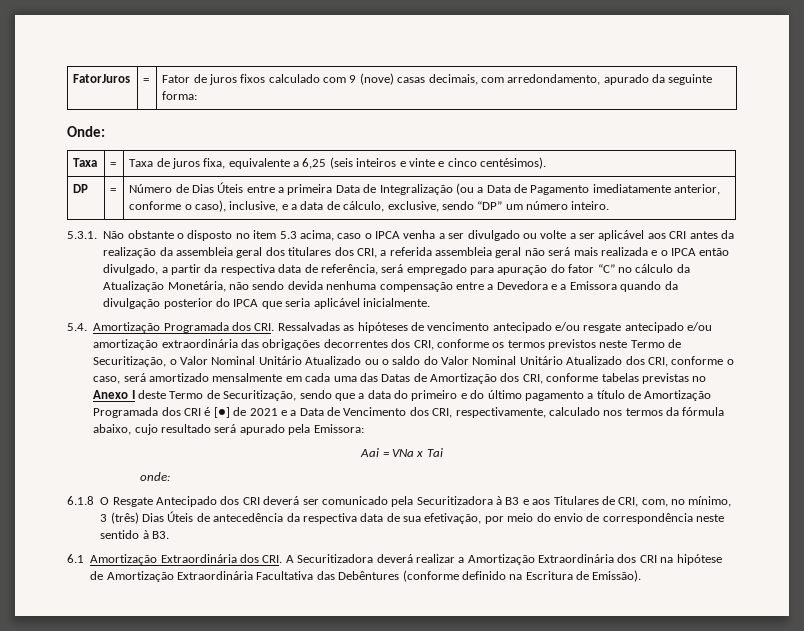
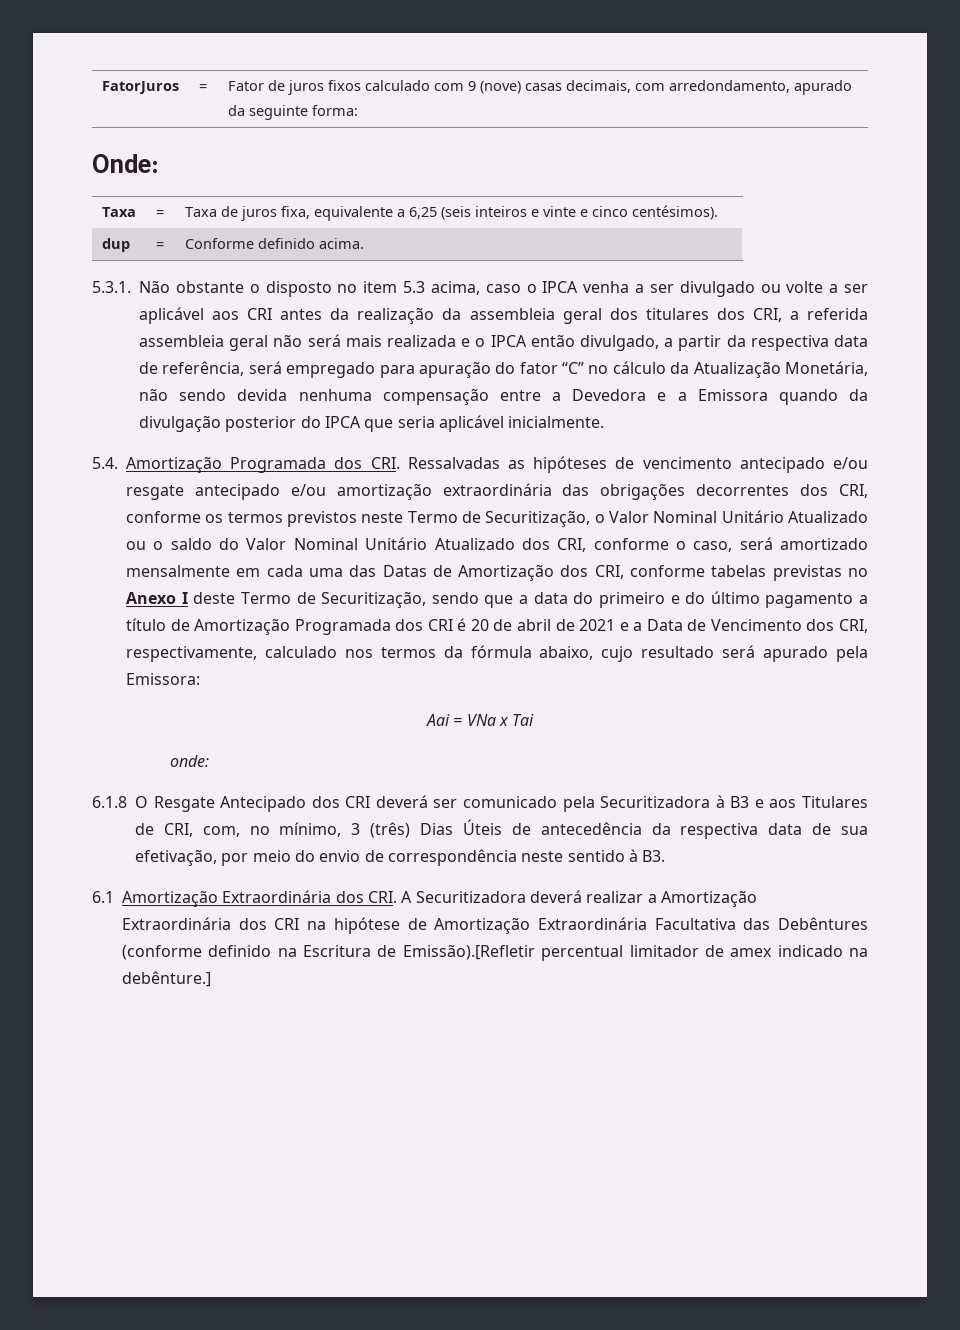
- DP | = | Número de Dias Úteis entre a primeira Data de Integralização (ou a Data de Pagamento imediatamente anterior, conforme o caso), inclusive, e a data de cálculo, exclusive, sendo “DP” um número inteiro.
+ dup | = | Conforme definido acima.
- 5.4. Amortização Programada dos CRI. Ressalvadas as hipóteses de vencimento antecipado e/ou resgate antecipado e/ou amortização extraordinária das obrigações decorrentes dos CRI, conforme os termos previstos neste Termo de Securitização, o Valor Nominal Unitário Atualizado ou o saldo do Valor Nominal Unitário Atualizado dos CRI, conforme o caso, será amortizado mensalmente em cada uma das Datas de Amortização dos CRI, conforme tabelas previstas no Anexo I deste Termo de Securitização, sendo que a data do primeiro e do último pagamento a título de Amortização Programada dos CRI é [●] de 2021 e a Data de Vencimento dos CRI, respectivamente, calculado nos termos da fórmula abaixo, cujo resultado será apurado pela Emissora:
+ 5.4. Amortização Programada dos CRI. Ressalvadas as hipóteses de vencimento antecipado e/ou resgate antecipado e/ou amortização extraordinária das obrigações decorrentes dos CRI, conforme os termos previstos neste Termo de Securitização, o Valor Nominal Unitário Atualizado ou o saldo do Valor Nominal Unitário Atualizado dos CRI, conforme o caso, será amortizado mensalmente em cada uma das Datas de Amortização dos CRI, conforme tabelas previstas no Anexo I deste Termo de Securitização, sendo que a data do primeiro e do último pagamento a título de Amortização Programada dos CRI é 20 de abril de 2021 e a Data de Vencimento dos CRI, respectivamente, calculado nos termos da fórmula abaixo, cujo resultado será apurado pela Emissora:
- 6.1 Amortização Extraordinária dos CRI. A Securitizadora deverá realizar a Amortização Extraordinária dos CRI na hipótese de Amortização Extraordinária Facultativa das Debêntures (conforme definido na Escritura de Emissão).
+ 6.1 Amortização Extraordinária dos CRI. A Securitizadora deverá realizar a Amortização Extraordinária dos CRI na hipótese de Amortização Extraordinária Facultativa das Debêntures (conforme definido na Escritura de Emissão).[Refletir percentual limitador de amex indicado na debênture.]

